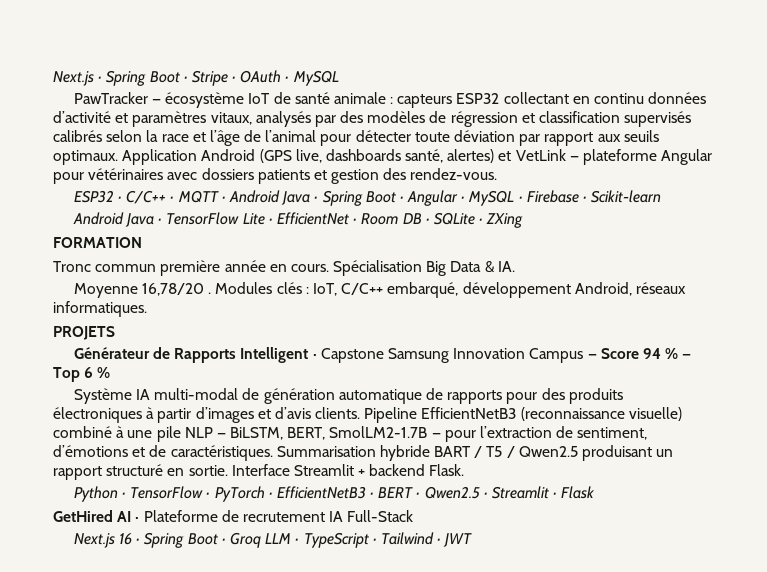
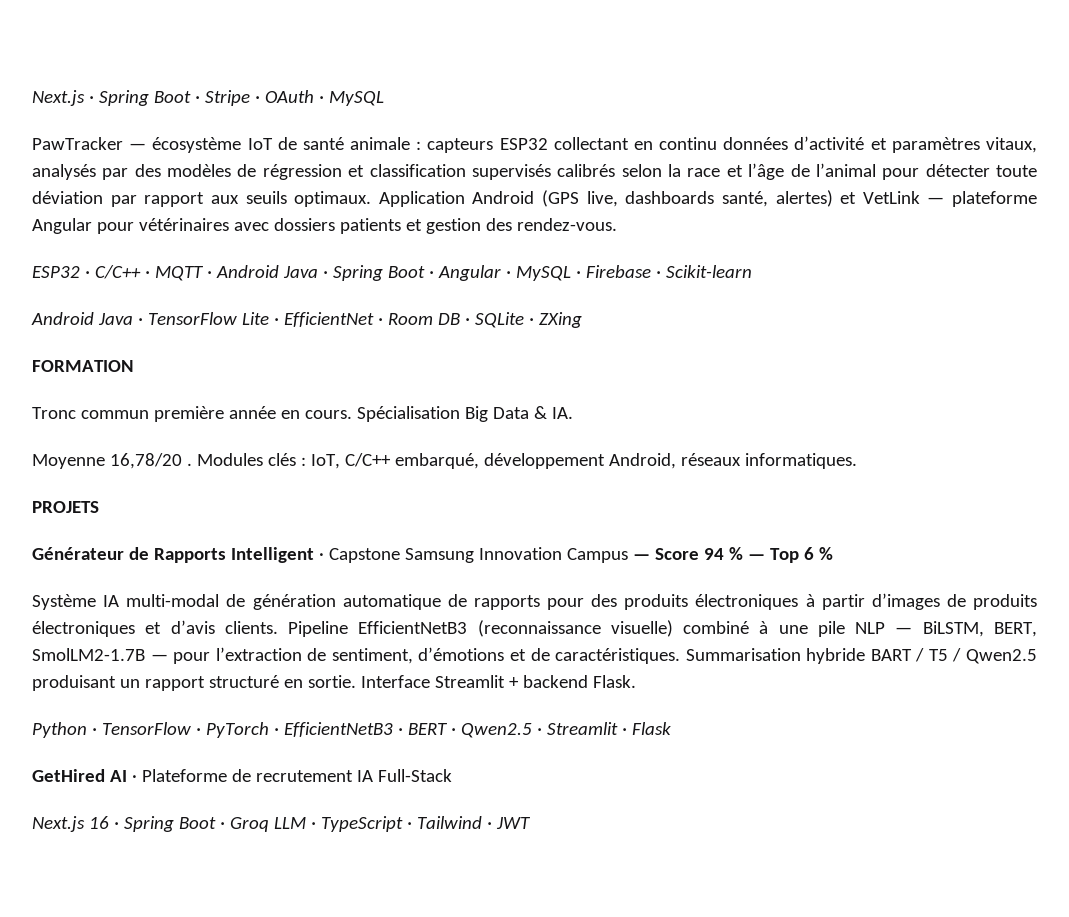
- Système IA multi-modal de génération automatique de rapports pour des produits électroniques à partir d’images et d’avis clients.
+ Système IA multi-modal de génération automatique de rapports pour des produits électroniques à partir d’images de produits électroniques et d’avis clients.

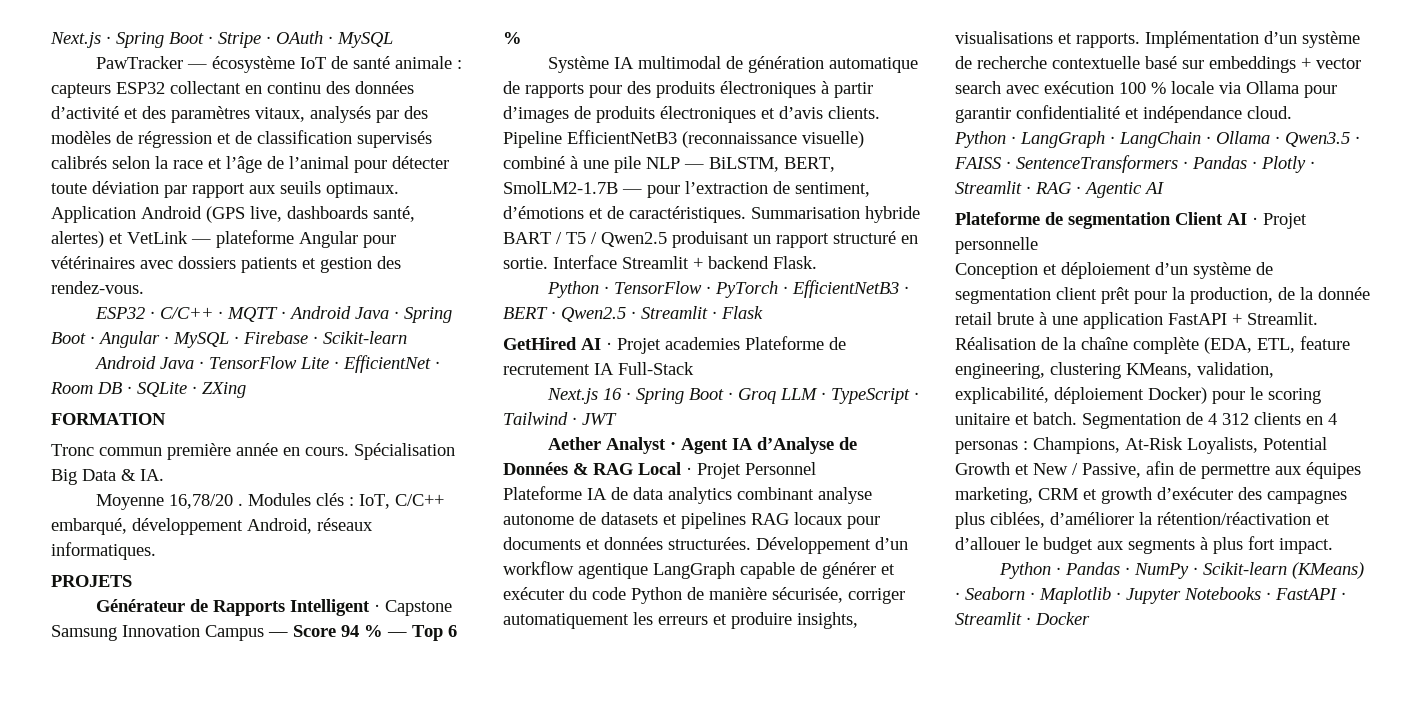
- PawTracker — écosystème IoT de santé animale : capteurs ESP32 collectant en continu données d’activité et paramètres vitaux, analysés par des modèles de régression et classification supervisés calibrés selon la race et l’âge de l’animal pour détecter toute déviation par rapport aux seuils optimaux.
+ PawTracker — écosystème IoT de santé animale : capteurs ESP32 collectant en continu des données d’activité et des paramètres vitaux, analysés par des modèles de régression et de classification supervisés calibrés selon la race et l’âge de l’animal pour détecter toute déviation par rapport aux seuils optimaux.
- Système IA multi-modal de génération automatique de rapports pour des produits électroniques à partir d’images de produits électroniques et d’avis clients.
+ Système IA multimodal de génération automatique de rapports pour des produits électroniques à partir d’images de produits électroniques et d’avis clients.
- GetHired AI · Plateforme de recrutement IA Full-Stack
+ GetHired AI · Projet academies Plateforme de recrutement IA Full-Stack
+ Aether Analyst · Agent IA d’Analyse de Données & RAG Local · Projet Personnel
+ Plateforme IA de data analytics combinant analyse autonome de datasets et pipelines RAG locaux pour documents et données structurées. Développement d’un workflow agentique LangGraph capable de générer et exécuter du code Python de manière sécurisée, corriger automatiquement les erreurs et produire insights, visualisations et rapports. Implémentation d’un système de recherche contextuelle basé sur embeddings + vector search avec exécution 100 % locale via Ollama pour garantir confidentialité et indépendance cloud.
+ Python · LangGraph · LangChain · Ollama · Qwen3.5 · FAISS · SentenceTransformers · Pandas · Plotly · Streamlit · RAG · Agentic AI
+ Plateforme de segmentation Client AI · Projet personnelle
+ Conception et déploiement d’un système de segmentation client prêt pour la production, de la donnée retail brute à une application FastAPI + Streamlit. Réalisation de la chaîne complète (EDA, ETL, feature engineering, clustering KMeans, validation, explicabilité, déploiement Docker) pour le scoring unitaire et batch. Segmentation de 4 312 clients en 4 personas : Champions, At-Risk Loyalists, Potential Growth et New / Passive, afin de permettre aux équipes marketing, CRM et growth d’exécuter des campagnes plus ciblées, d’améliorer la rétention/réactivation et d’allouer le budget aux segments à plus fort impact.
+ Python · Pandas · NumPy · Scikit-learn (KMeans) · Seaborn · Maplotlib · Jupyter Notebooks · FastAPI · Streamlit · Docker

